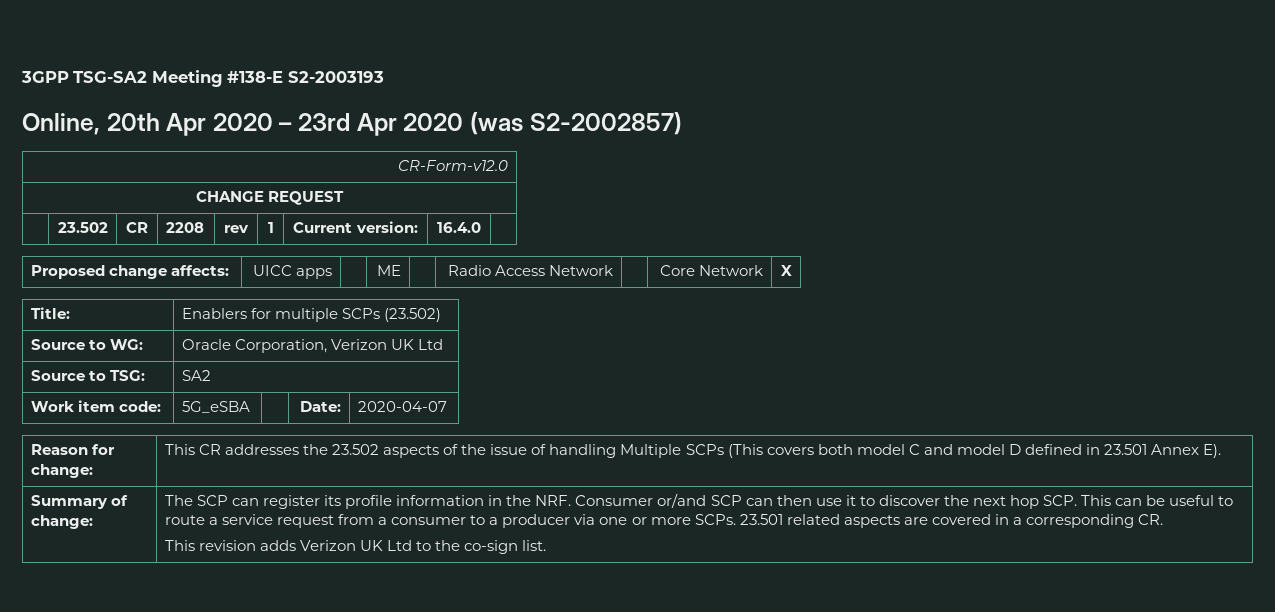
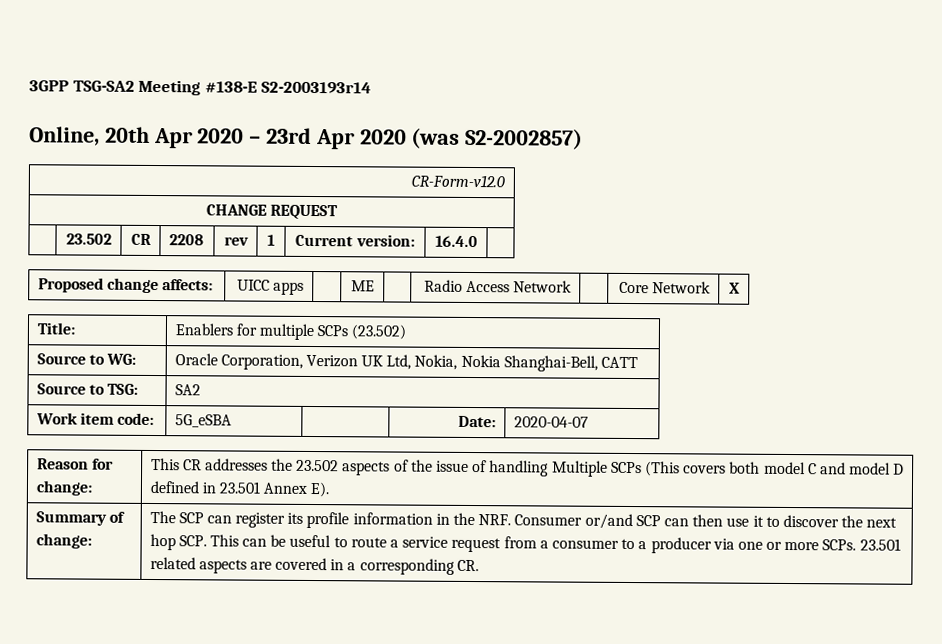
- 3GPP TSG-SA2 Meeting #138-E S2-2003193
+ 3GPP TSG-SA2 Meeting #138-E S2-2003193r14
- Source to WG: | Oracle Corporation, Verizon UK Ltd
+ Source to WG: | Oracle Corporation, Verizon UK Ltd, Nokia, Nokia Shanghai-Bell, CATT
- This revision adds Verizon UK Ltd to the co-sign list.

